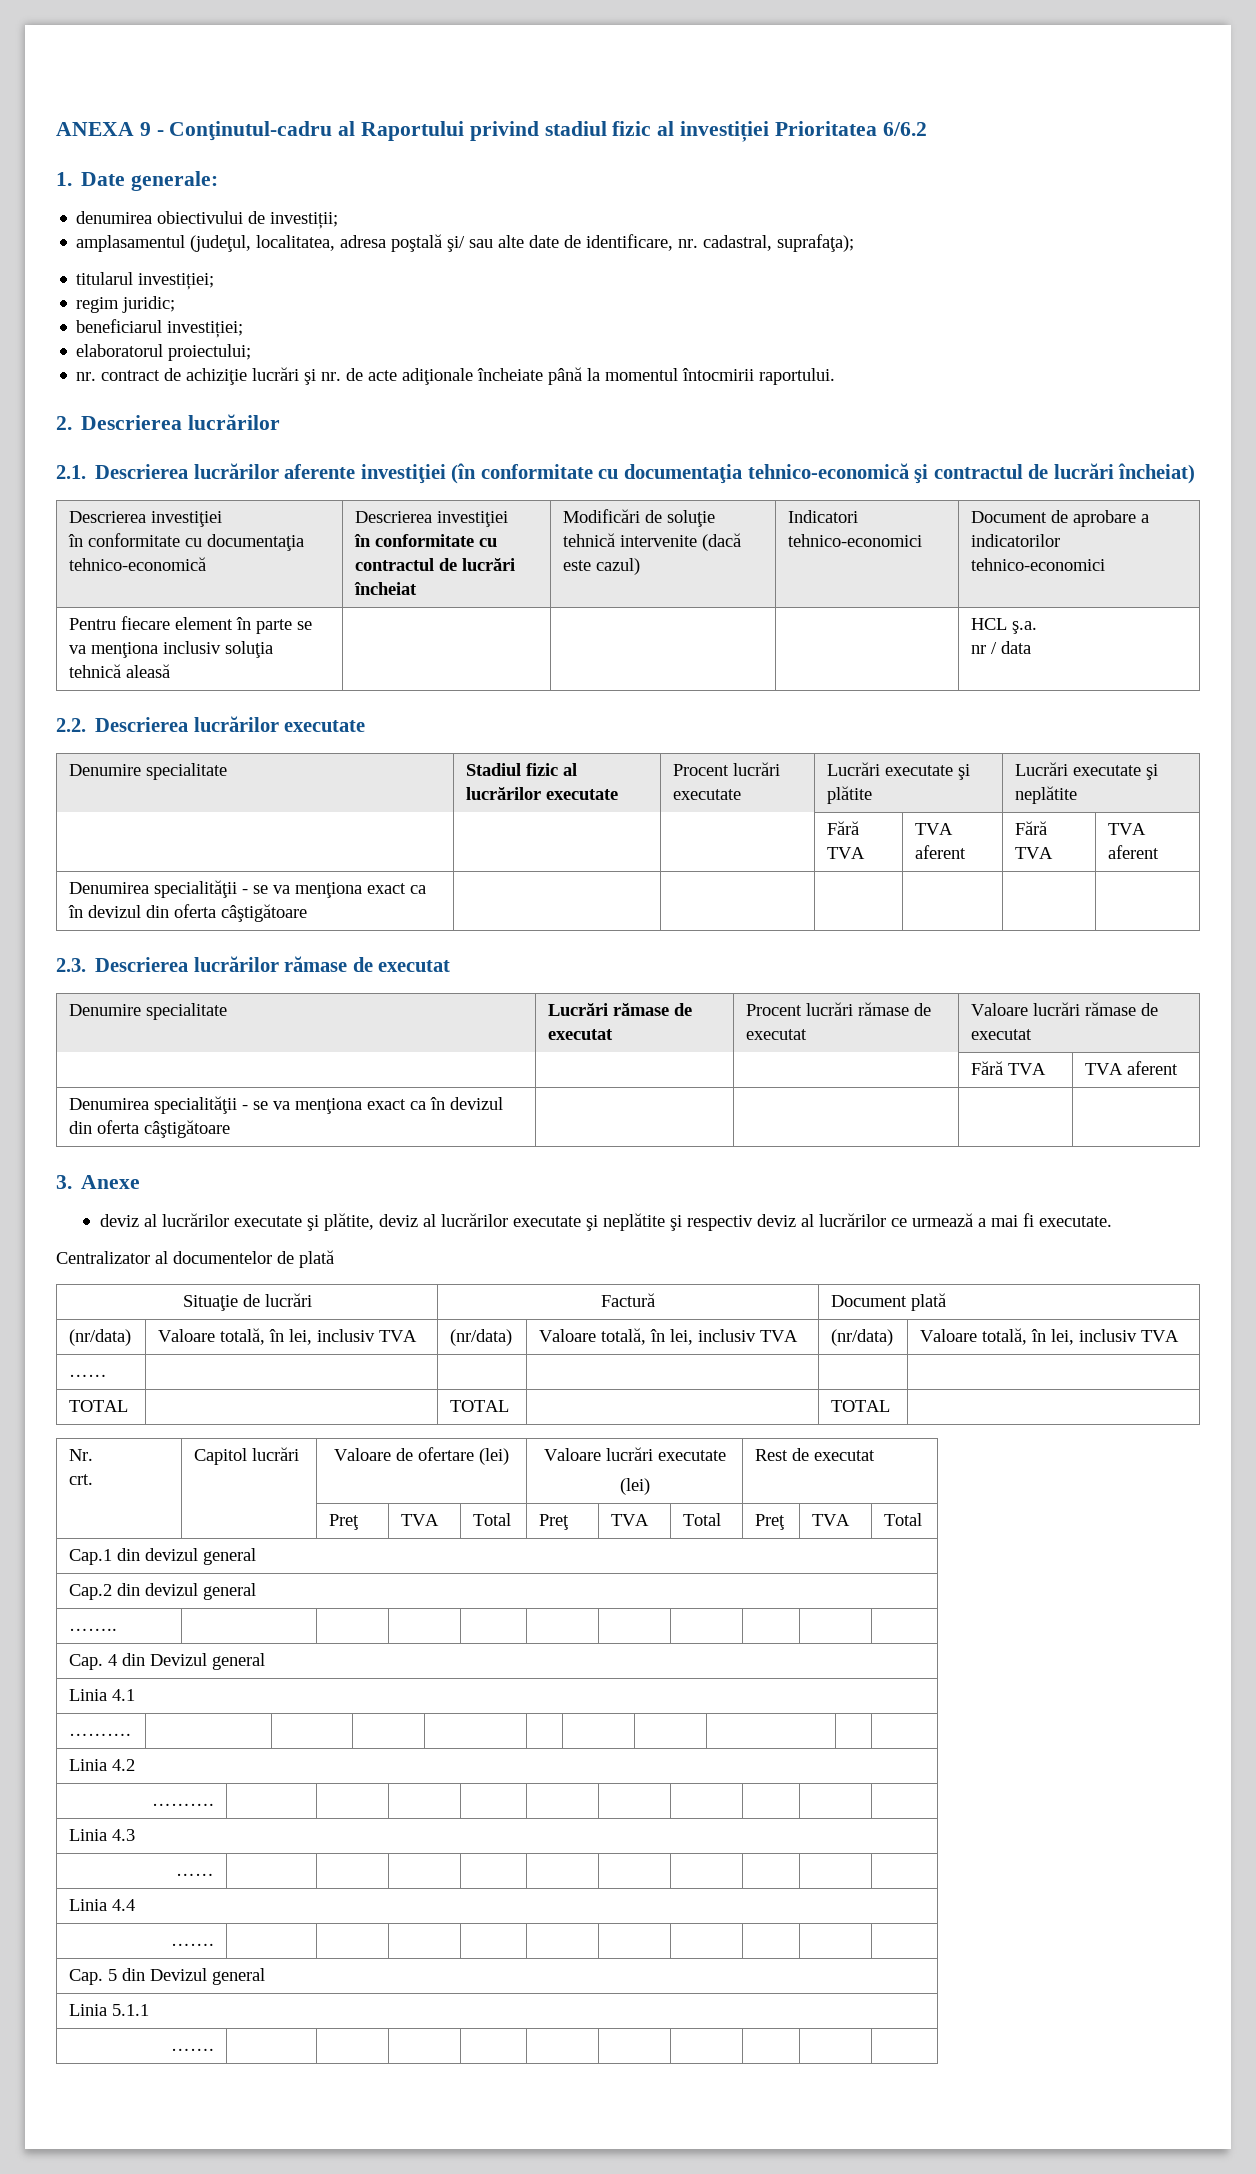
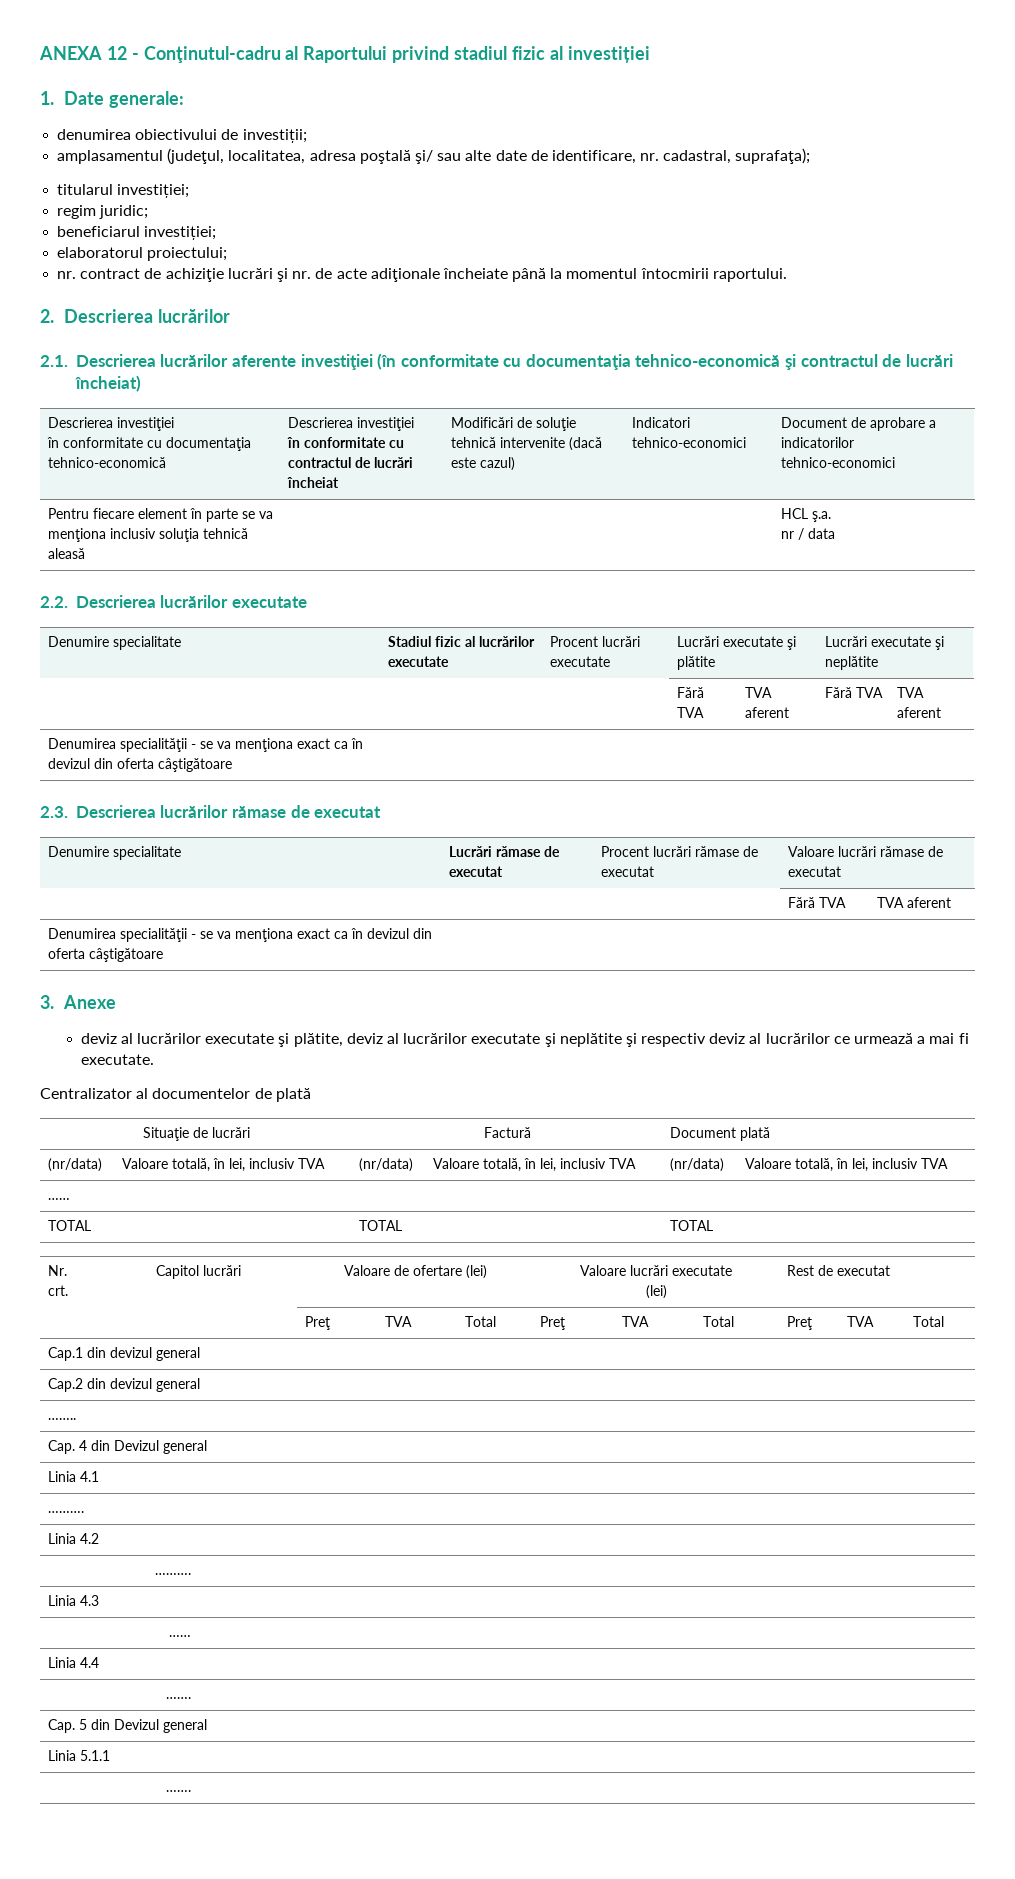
- ANEXA 9 - Conţinutul-cadru al Raportului privind stadiul fizic al investiției Prioritatea 6/6.2
+ ANEXA 12 - Conţinutul-cadru al Raportului privind stadiul fizic al investiției

